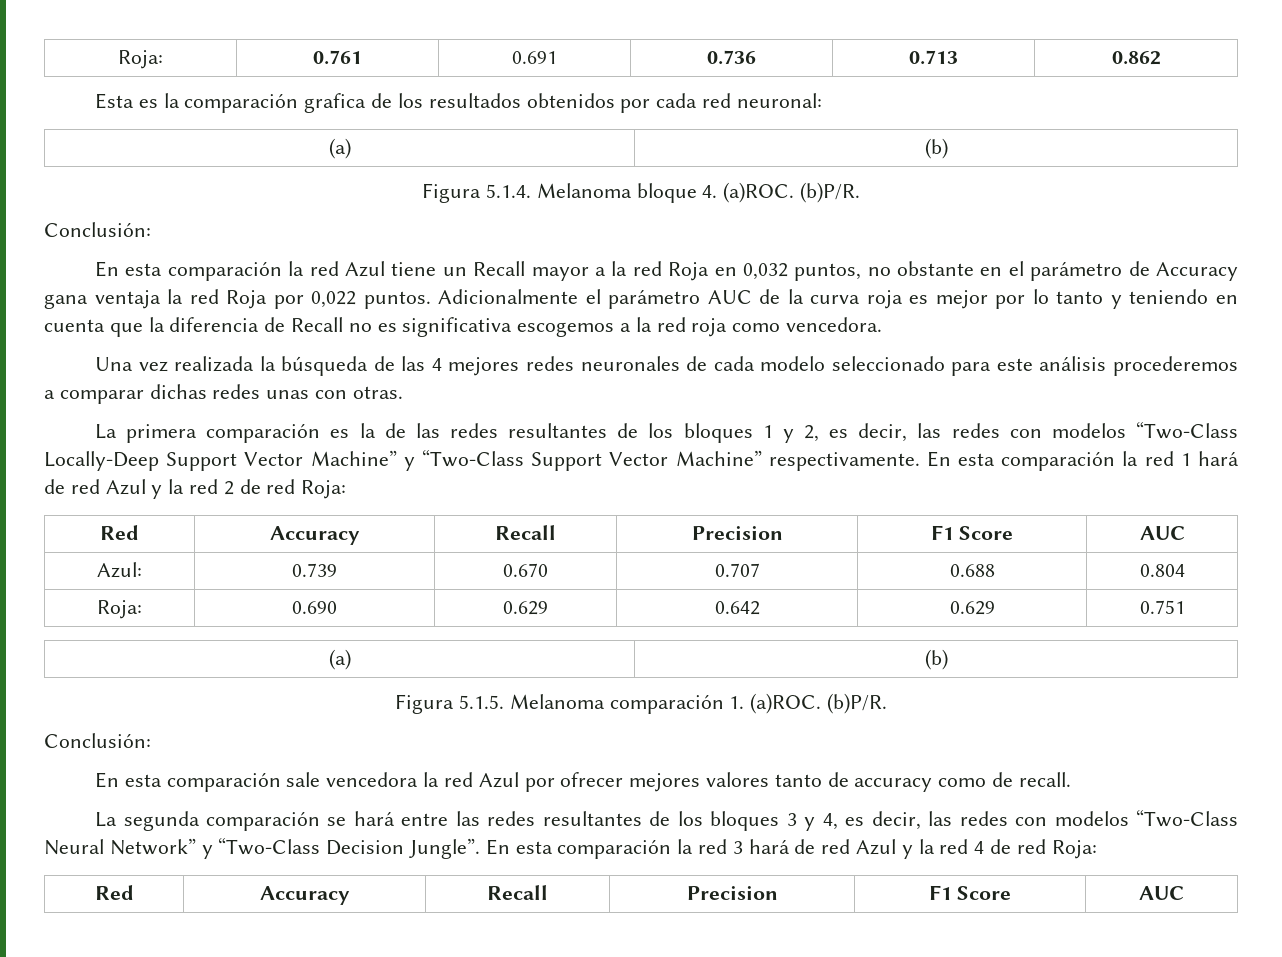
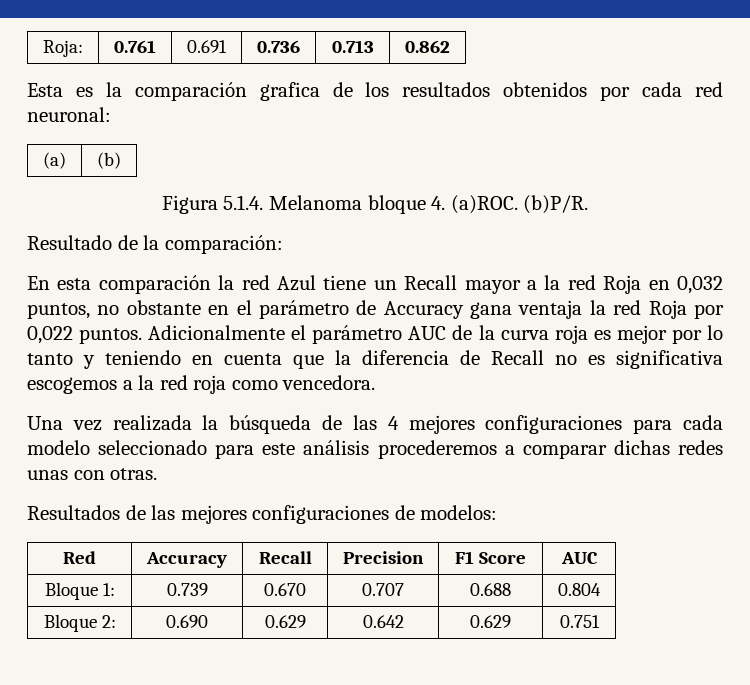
  Figura 5.1.4. Melanoma bloque 4. (a)ROC. (b)P/R.
- Conclusión:
+ Resultado de la comparación:
- Una vez realizada la búsqueda de las 4 mejores redes neuronales de cada modelo seleccionado para este análisis procederemos a comparar dichas redes unas con otras.
+ Una vez realizada la búsqueda de las 4 mejores configuraciones para cada modelo seleccionado para este análisis procederemos a comparar dichas redes unas con otras.
- La primera comparación es la de las redes resultantes de los bloques 1 y 2, es decir, las redes con modelos “Two-Class Locally-Deep Support Vector Machine” y “Two-Class Support Vector Machine” respectivamente. En esta comparación la red 1 hará de red Azul y la red 2 de red Roja:
+ Resultados de las mejores configuraciones de modelos:
- Azul: | 0.739 | 0.670 | 0.707 | 0.688 | 0.804
+ Bloque 1: | 0.739 | 0.670 | 0.707 | 0.688 | 0.804
- Roja: | 0.690 | 0.629 | 0.642 | 0.629 | 0.751
- (a) | (b)
- Figura 5.1.5. Melanoma comparación 1. (a)ROC. (b)P/R.
- Conclusión:
- En esta comparación sale vencedora la red Azul por ofrecer mejores valores tanto de accuracy como de recall.
- La segunda comparación se hará entre las redes resultantes de los bloques 3 y 4, es decir, las redes con modelos “Two-Class Neural Network” y “Two-Class Decision Jungle”. En esta comparación la red 3 hará de red Azul y la red 4 de red Roja:
- Red | Accuracy | Recall | Precision | F1 Score | AUC
+ Bloque 2: | 0.690 | 0.629 | 0.642 | 0.629 | 0.751

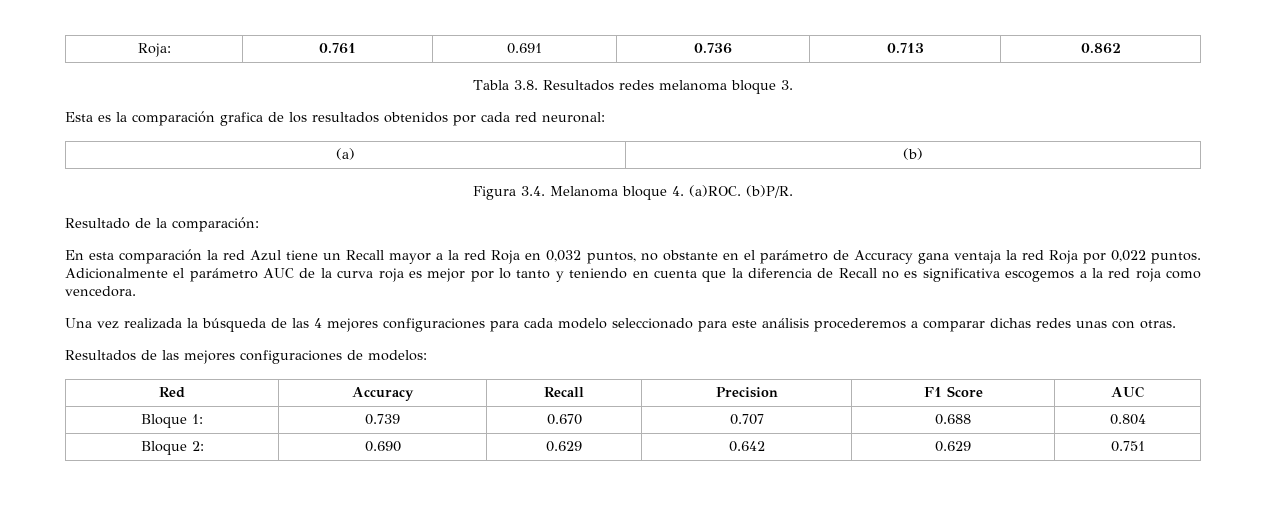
+ Tabla 3.8. Resultados redes melanoma bloque 3.
- Figura 5.1.4. Melanoma bloque 4. (a)ROC.
+ Figura 3.4. Melanoma bloque 4. (a)ROC.

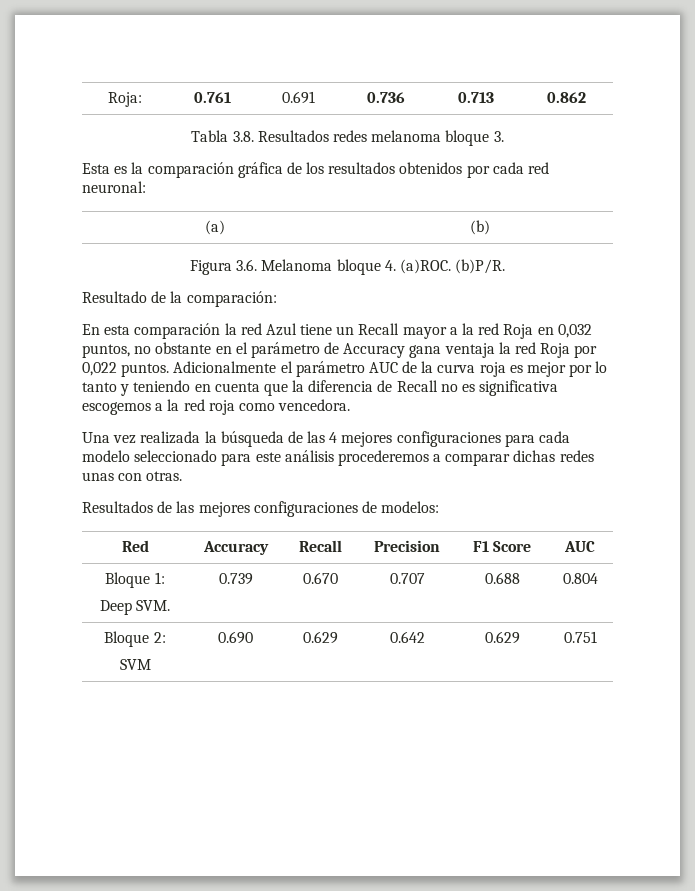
- Esta es la comparación grafica de los resultados obtenidos por cada red neuronal:
+ Esta es la comparación gráfica de los resultados obtenidos por cada red neuronal:
- Figura 3.4. Melanoma bloque 4. (a)ROC.
+ Figura 3.6. Melanoma bloque 4. (a)ROC.
- Bloque 1: | 0.739 | 0.670 | 0.707 | 0.688 | 0.804
+ Bloque 1:
+ Deep SVM. | 0.739 | 0.670 | 0.707 | 0.688 | 0.804
- Bloque 2: | 0.690 | 0.629 | 0.642 | 0.629 | 0.751
+ Bloque 2:
+ SVM | 0.690 | 0.629 | 0.642 | 0.629 | 0.751

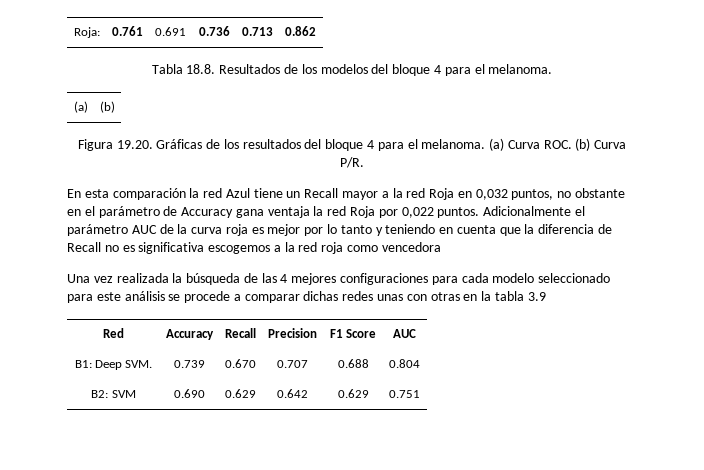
- Tabla 3.8. Resultados redes melanoma bloque 3.
- Esta es la comparación gráfica de los resultados obtenidos por cada red neuronal:
+ Tabla 18.8. Resultados de los modelos del bloque 4 para el melanoma.
  (a) | (b)
- Figura 3.6. Melanoma bloque 4. (a)ROC. (b)P/R.
- Resultado de la comparación:
+ Figura 19.20. Gráficas de los resultados del bloque 4 para el melanoma. (a) Curva ROC. (b) Curva P/R.
- Adicionalmente el parámetro AUC de la curva roja es mejor por lo tanto y teniendo en cuenta que la diferencia de Recall no es significativa escogemos a la red roja como vencedora.
+ Adicionalmente el parámetro AUC de la curva roja es mejor por lo tanto y teniendo en cuenta que la diferencia de Recall no es significativa escogemos a la red roja como vencedora
- Una vez realizada la búsqueda de las 4 mejores configuraciones para cada modelo seleccionado para este análisis procederemos a comparar dichas redes unas con otras.
- Resultados de las mejores configuraciones de modelos:
+ Una vez realizada la búsqueda de las 4 mejores configuraciones para cada modelo seleccionado para este análisis se procede a comparar dichas redes unas con otras en la tabla 3.9
- Bloque 1:
- Deep SVM. | 0.739 | 0.670 | 0.707 | 0.688 | 0.804
+ B1: Deep SVM. | 0.739 | 0.670 | 0.707 | 0.688 | 0.804
- Bloque 2:
- SVM | 0.690 | 0.629 | 0.642 | 0.629 | 0.751
+ B2: SVM | 0.690 | 0.629 | 0.642 | 0.629 | 0.751

